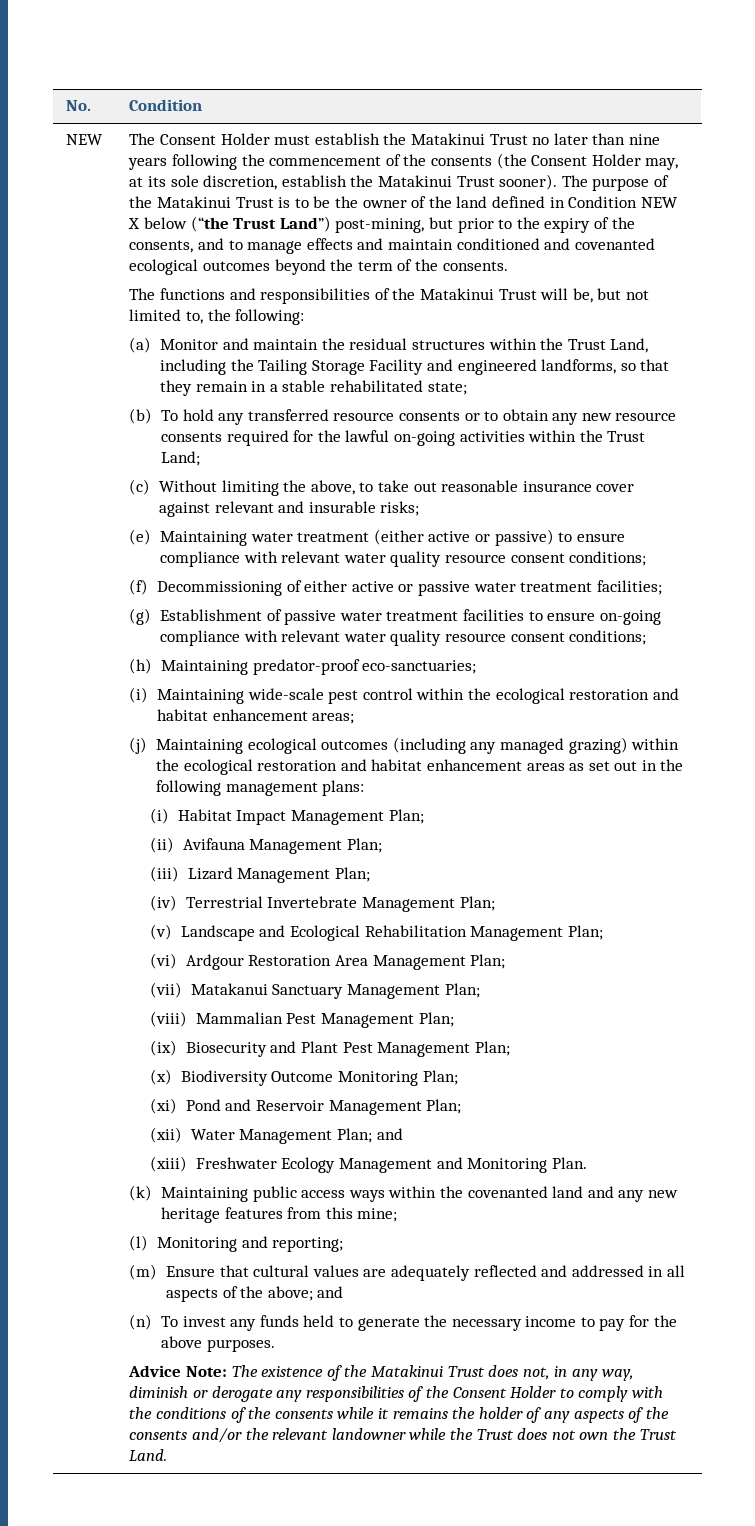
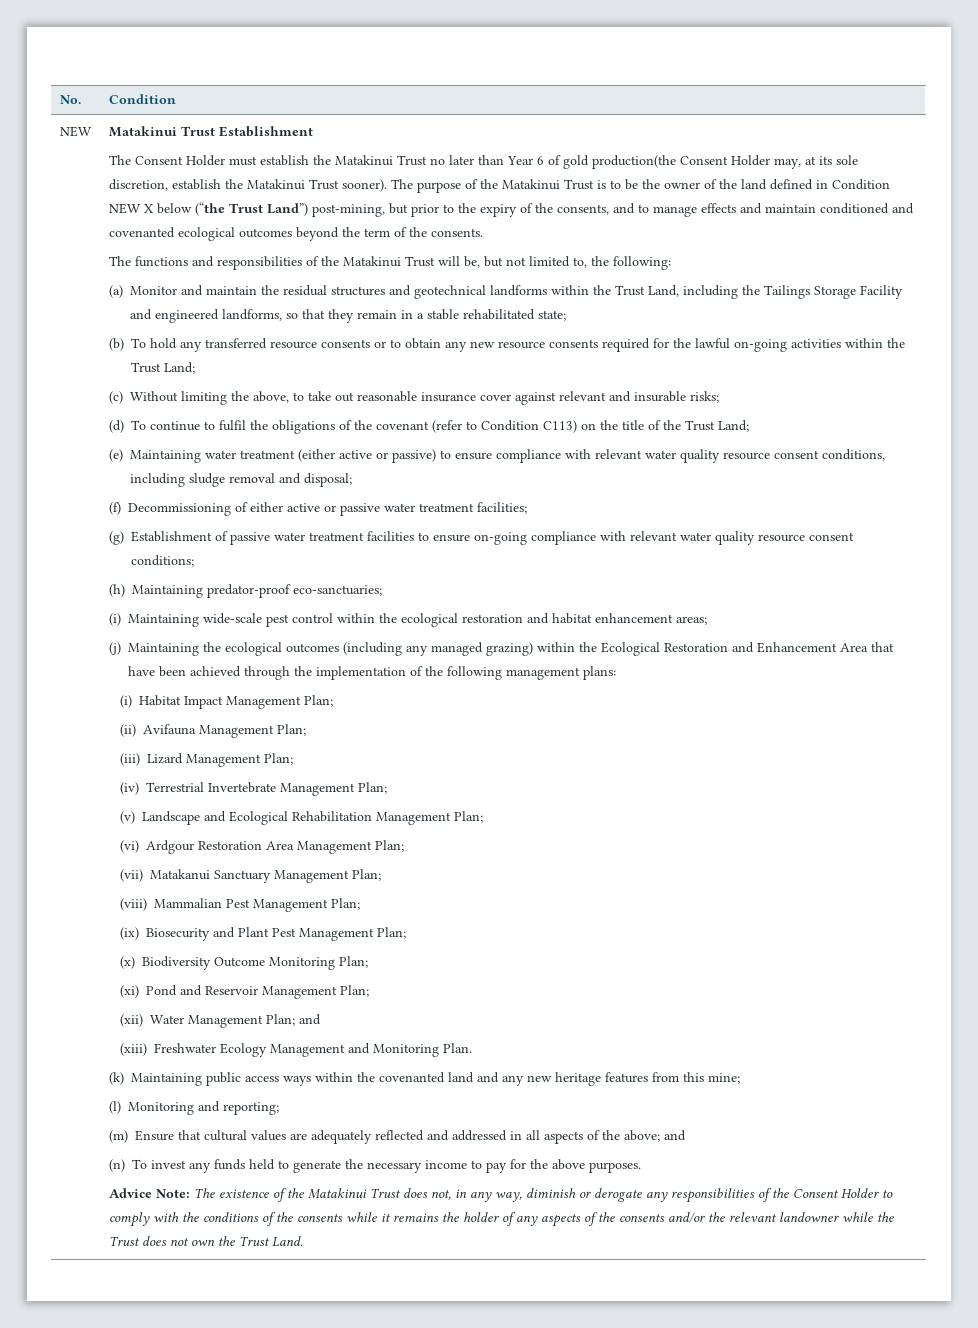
+ Matakinui Trust Establishment
- The Consent Holder must establish the Matakinui Trust no later than nine years following the commencement of the consents (the Consent Holder may, at its sole discretion, establish the Matakinui Trust sooner).
+ The Consent Holder must establish the Matakinui Trust no later than Year 6 of gold production(the Consent Holder may, at its sole discretion, establish the Matakinui Trust sooner).
- (a) Monitor and maintain the residual structures within the Trust Land, including the Tailing Storage Facility and engineered landforms, so that they remain in a stable rehabilitated state;
+ (a) Monitor and maintain the residual structures and geotechnical landforms within the Trust Land, including the Tailings Storage Facility and engineered landforms, so that they remain in a stable rehabilitated state;
+ (d) To continue to fulfil the obligations of the covenant (refer to Condition C113) on the title of the Trust Land;
- (e) Maintaining water treatment (either active or passive) to ensure compliance with relevant water quality resource consent conditions;
+ (e) Maintaining water treatment (either active or passive) to ensure compliance with relevant water quality resource consent conditions, including sludge removal and disposal;
- (j) Maintaining ecological outcomes (including any managed grazing) within the ecological restoration and habitat enhancement areas as set out in the following management plans:
+ (j) Maintaining the ecological outcomes (including any managed grazing) within the Ecological Restoration and Enhancement Area that have been achieved through the implementation of the following management plans:

